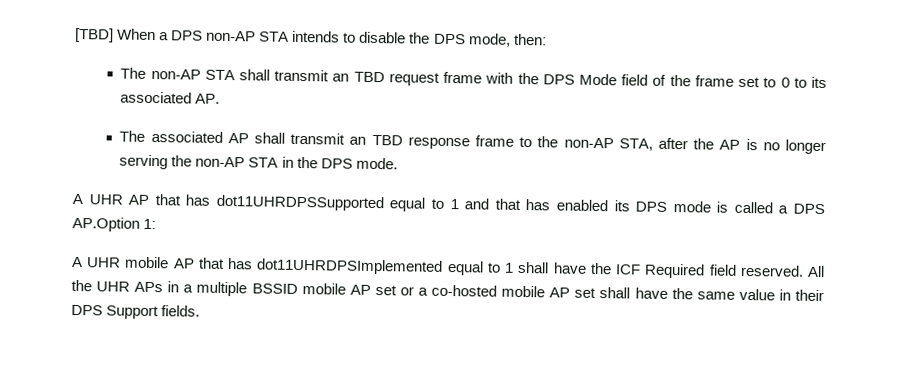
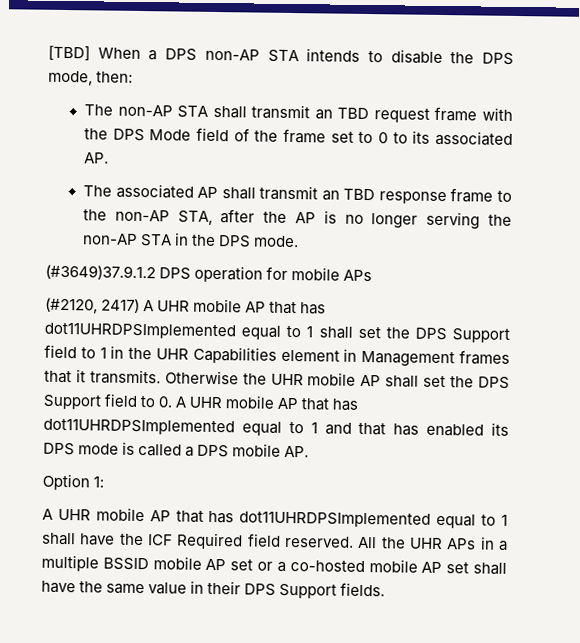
- A UHR AP that has dot11UHRDPSSupported equal to 1 and that has enabled its DPS mode is called a DPS AP.Option 1:
+ (#3649)37.9.1.2 DPS operation for mobile APs
+ (#2120, 2417) A UHR mobile AP that has dot11UHRDPSImplemented equal to 1 shall set the DPS Support field to 1 in the UHR Capabilities element in Management frames that it transmits. Otherwise the UHR mobile AP shall set the DPS Support field to 0. A UHR mobile AP that has dot11UHRDPSImplemented equal to 1 and that has enabled its DPS mode is called a DPS mobile AP.
+ Option 1:

